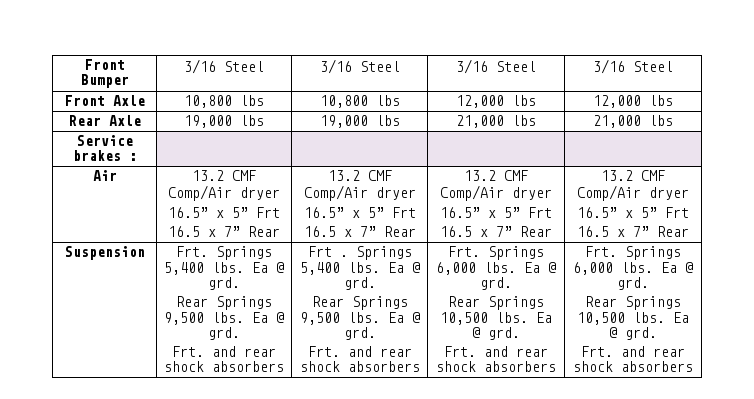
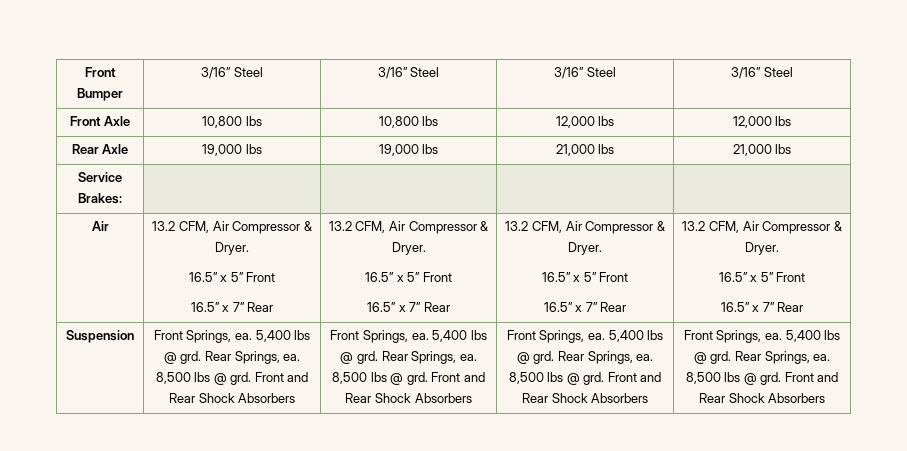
- Front Bumper | 3/16 Steel | 3/16 Steel | 3/16 Steel | 3/16 Steel
+ Front Bumper | 3/16” Steel | 3/16” Steel | 3/16” Steel | 3/16” Steel
- Service brakes : | | | |
+ Service Brakes: | | | |
- Air | 13.2 CMF Comp/Air dryer
- 16.5” x 5” Frt
- 16.5 x 7” Rear | 13.2 CMF Comp/Air dryer
- 16.5” x 5” Frt
- 16.5 x 7” Rear | 13.2 CMF Comp/Air dryer
- 16.5” x 5” Frt
- 16.5 x 7” Rear | 13.2 CMF Comp/Air dryer
- 16.5” x 5” Frt
- 16.5 x 7” Rear
+ Air | 13.2 CFM, Air Compressor & Dryer.
+ 16.5” x 5” Front
+ 16.5” x 7” Rear | 13.2 CFM, Air Compressor & Dryer.
+ 16.5” x 5” Front
+ 16.5” x 7” Rear | 13.2 CFM, Air Compressor & Dryer.
+ 16.5” x 5” Front
+ 16.5” x 7” Rear | 13.2 CFM, Air Compressor & Dryer.
+ 16.5” x 5” Front
+ 16.5” x 7” Rear
- Frt. Springs 5,400 lbs. Ea @ grd.
- Rear Springs 9,500 lbs. Ea @ grd.
- Frt. and rear shock absorbers | Frt . Springs 5,400 lbs. Ea @ grd.
- Rear Springs 9,500 lbs. Ea @ grd.
- Frt. and rear shock absorbers | Frt. Springs 6,000 lbs. Ea @ grd.
- Rear Springs 10,500 lbs. Ea @ grd.
- Frt. and rear shock absorbers | Frt. Springs 6,000 lbs. Ea @ grd.
- Rear Springs 10,500 lbs. Ea @ grd.
- Frt. and rear shock absorbers
+ Front Springs, ea. 5,400 lbs @ grd. Rear Springs, ea. 8,500 lbs @ grd. Front and Rear Shock Absorbers | Front Springs, ea. 5,400 lbs @ grd. Rear Springs, ea. 8,500 lbs @ grd. Front and Rear Shock Absorbers | Front Springs, ea. 5,400 lbs @ grd. Rear Springs, ea. 8,500 lbs @ grd. Front and Rear Shock Absorbers | Front Springs, ea. 5,400 lbs @ grd. Rear Springs, ea. 8,500 lbs @ grd. Front and Rear Shock Absorbers

